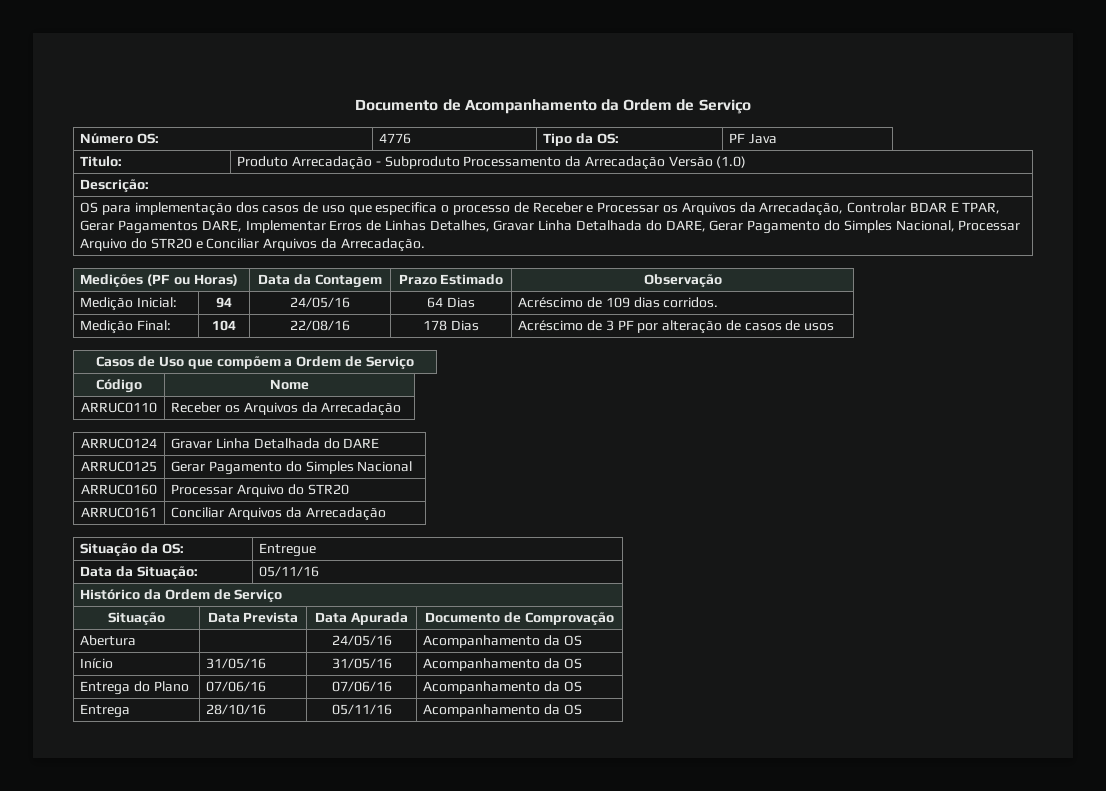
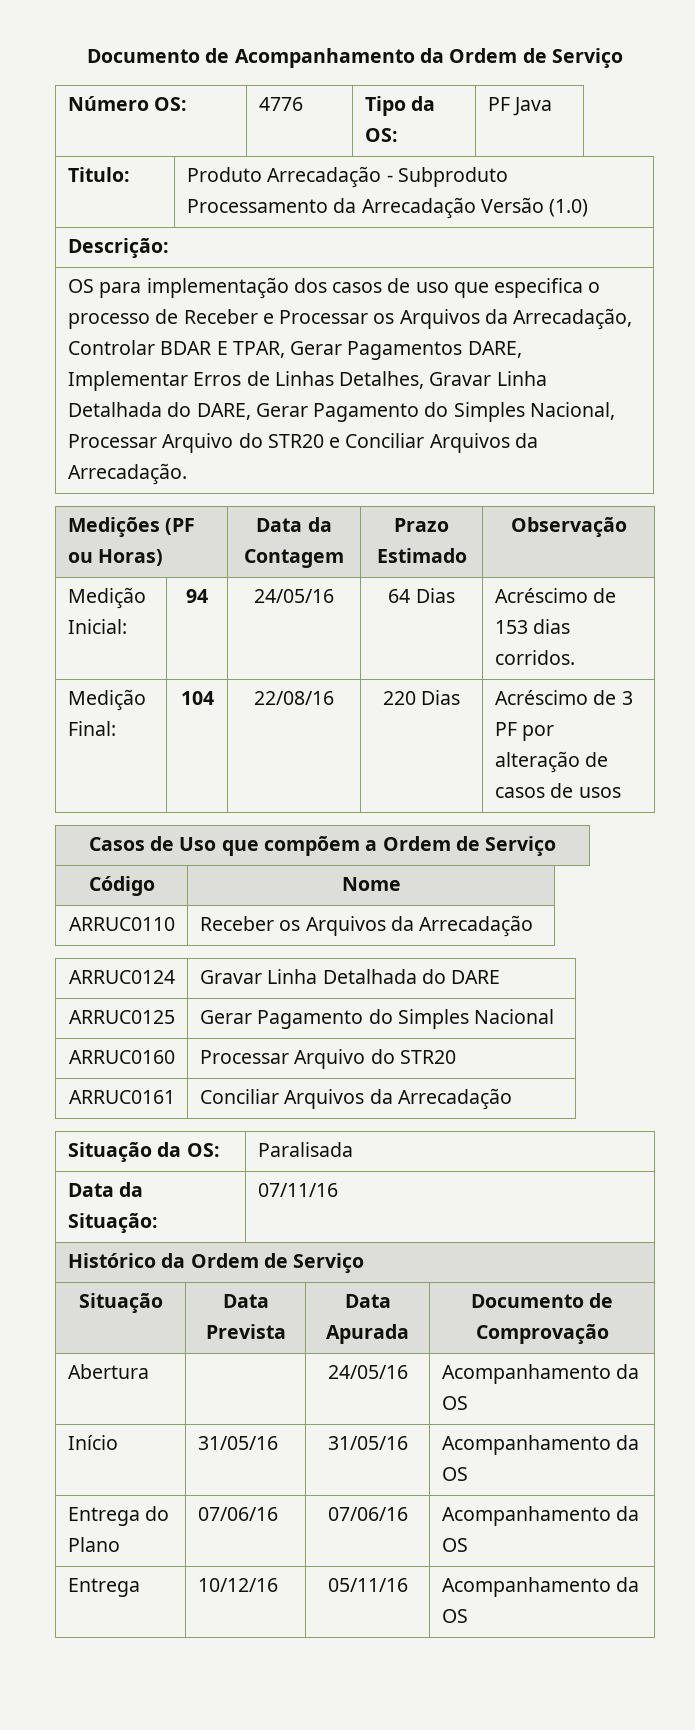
- Medição Inicial: | 94 | 24/05/16 | 64 Dias | Acréscimo de 109 dias corridos.
+ Medição Inicial: | 94 | 24/05/16 | 64 Dias | Acréscimo de 153 dias corridos.
- Medição Final: | 104 | 22/08/16 | 178 Dias | Acréscimo de 3 PF por alteração de casos de usos
+ Medição Final: | 104 | 22/08/16 | 220 Dias | Acréscimo de 3 PF por alteração de casos de usos
- Situação da OS: | Entregue
+ Situação da OS: | Paralisada
- Data da Situação: | 05/11/16
+ Data da Situação: | 07/11/16
- Entrega | 28/10/16 | 05/11/16 | Acompanhamento da OS
+ Entrega | 10/12/16 | 05/11/16 | Acompanhamento da OS

